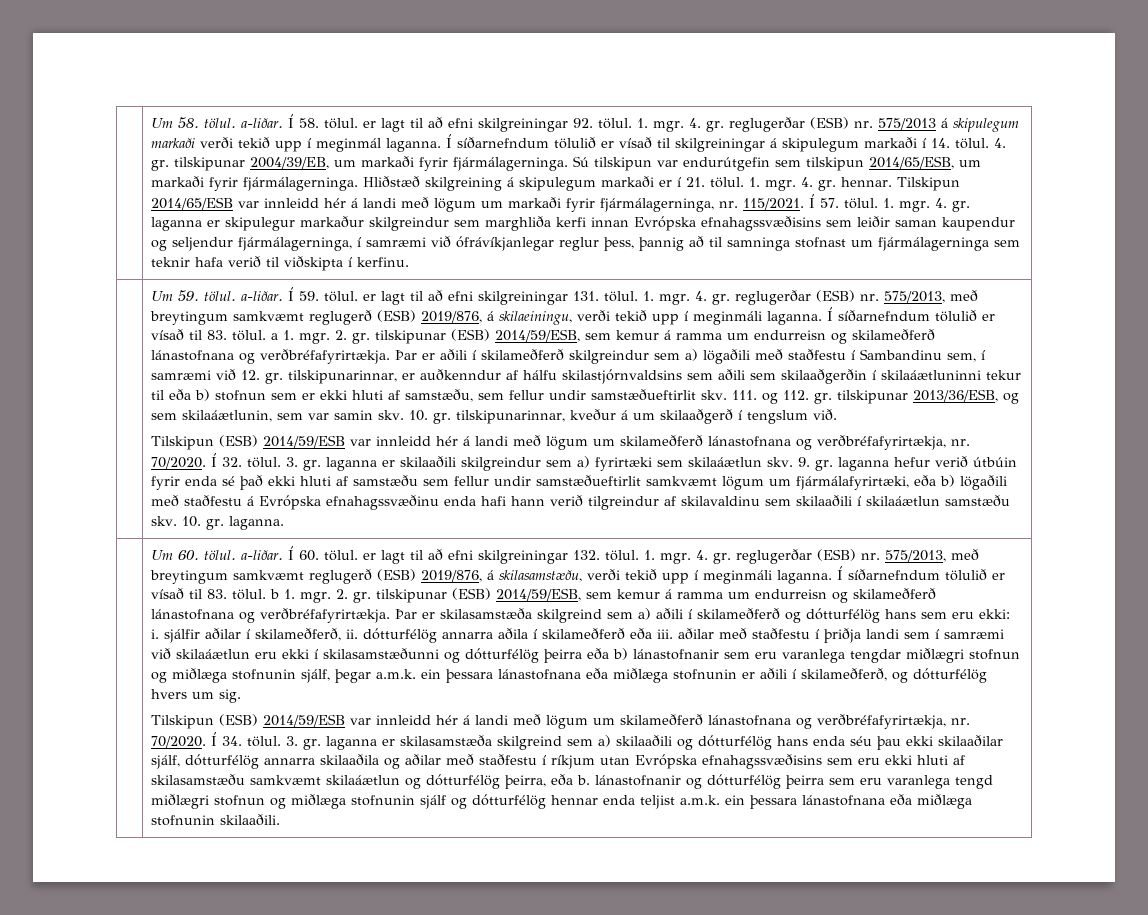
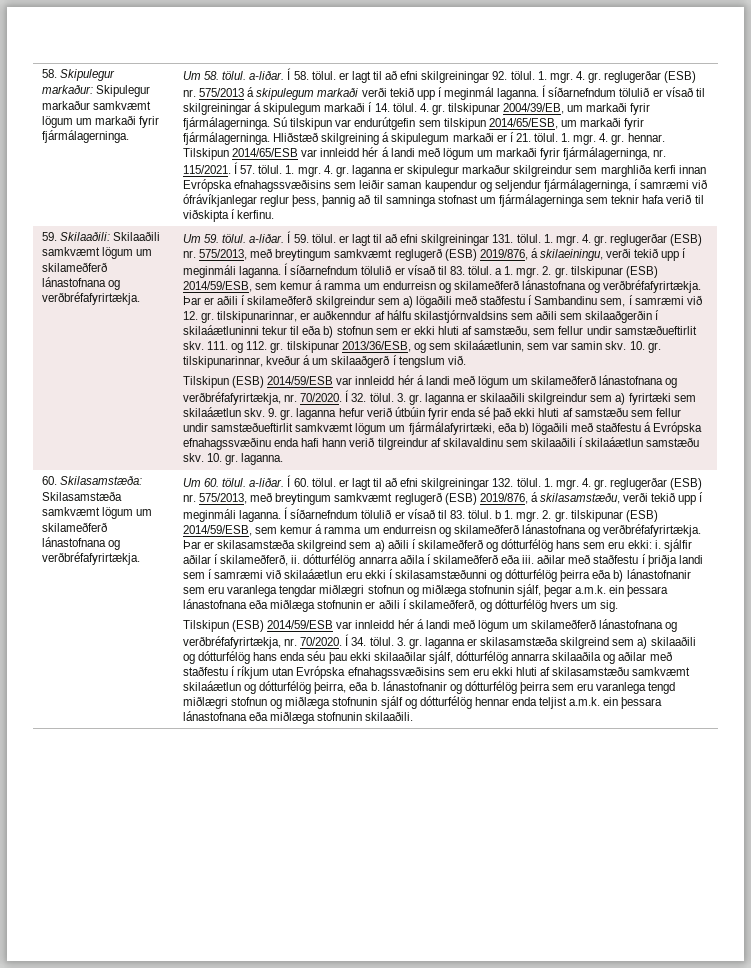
+ 58. Skipulegur markaður: Skipulegur markaður samkvæmt lögum um markaði fyrir fjármálagerninga.
+ 59. Skilaaðili: Skilaaðili samkvæmt lögum um skilameðferð lánastofnana og verðbréfafyrirtækja.
+ 60. Skilasamstæða: Skilasamstæða samkvæmt lögum um skilameðferð lánastofnana og verðbréfafyrirtækja.

